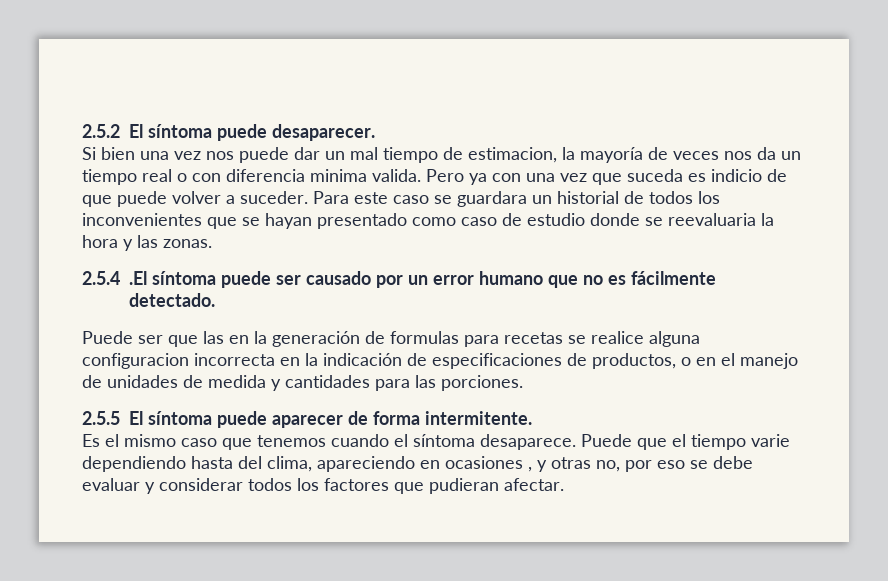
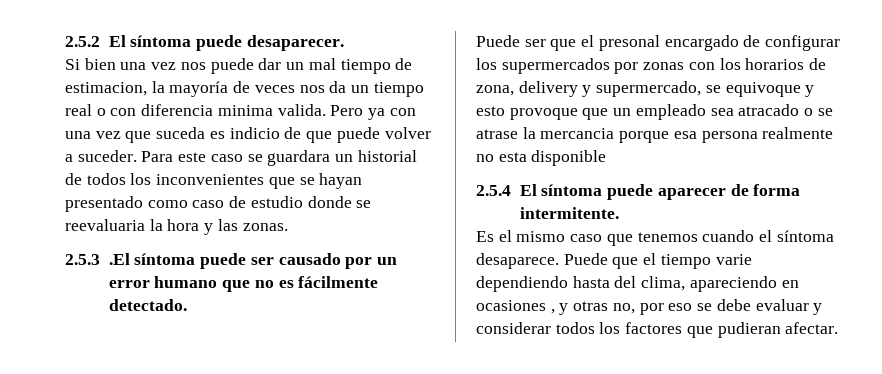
- 2.5.4 .El síntoma puede ser causado por un error humano que no es fácilmente detectado.
+ 2.5.3 .El síntoma puede ser causado por un error humano que no es fácilmente detectado.
- Puede ser que las en la generación de formulas para recetas se realice alguna configuracion incorrecta en la indicación de especificaciones de productos, o en el manejo de unidades de medida y cantidades para las porciones.
- 2.5.5 El síntoma puede aparecer de forma intermitente.
+ Puede ser que el presonal encargado de configurar los supermercados por zonas con los horarios de zona, delivery y supermercado, se equivoque y esto provoque que un empleado sea atracado o se atrase la mercancia porque esa persona realmente no esta disponible
+ 2.5.4 El síntoma puede aparecer de forma intermitente.

